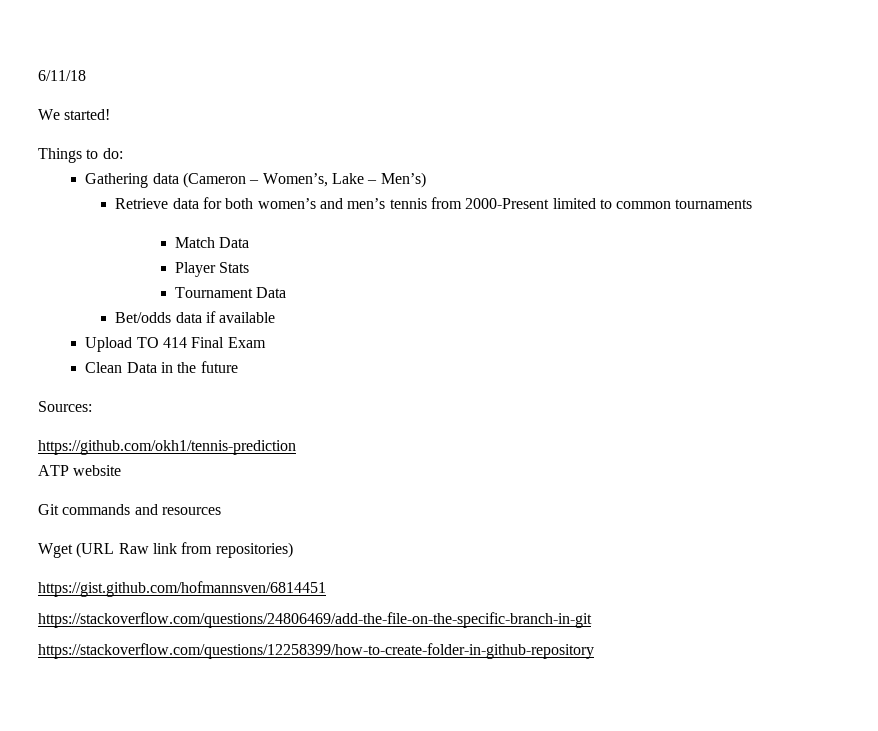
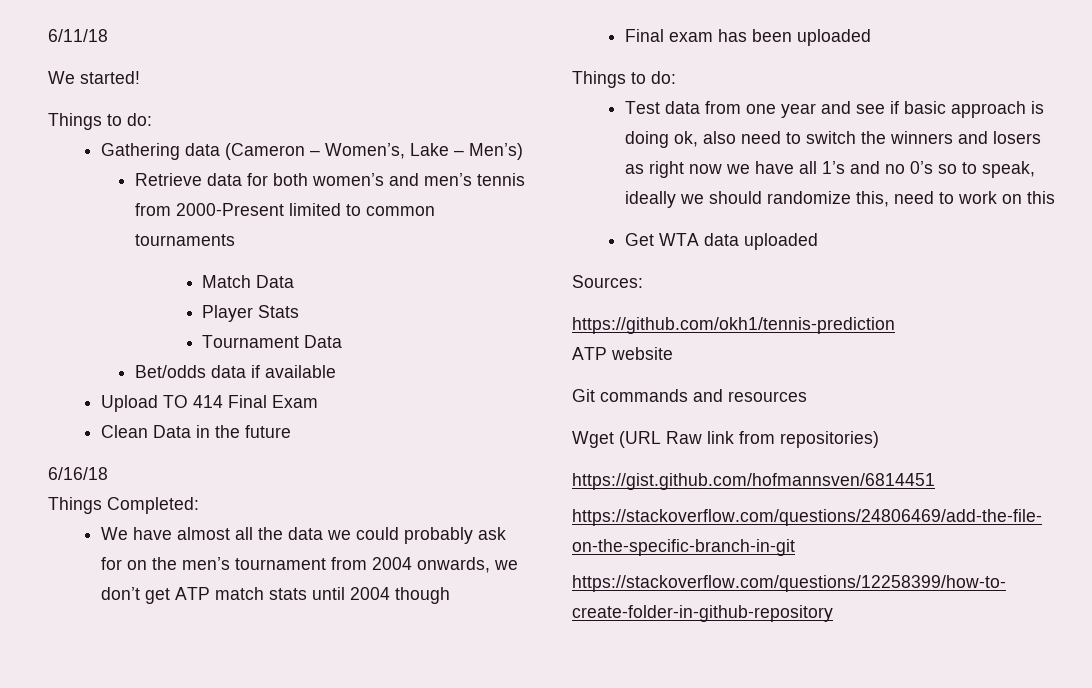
+ 6/16/18
+ Things Completed:
+ We have almost all the data we could probably ask for on the men’s tournament from 2004 onwards, we don’t get ATP match stats until 2004 though
+ Final exam has been uploaded
+ Things to do:
+ Test data from one year and see if basic approach is doing ok, also need to switch the winners and losers as right now we have all 1’s and no 0’s so to speak, ideally we should randomize this, need to work on this
+ Get WTA data uploaded

